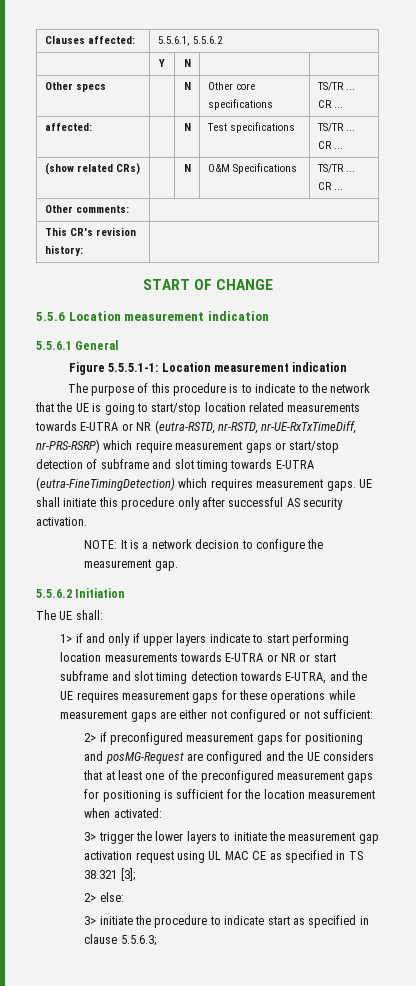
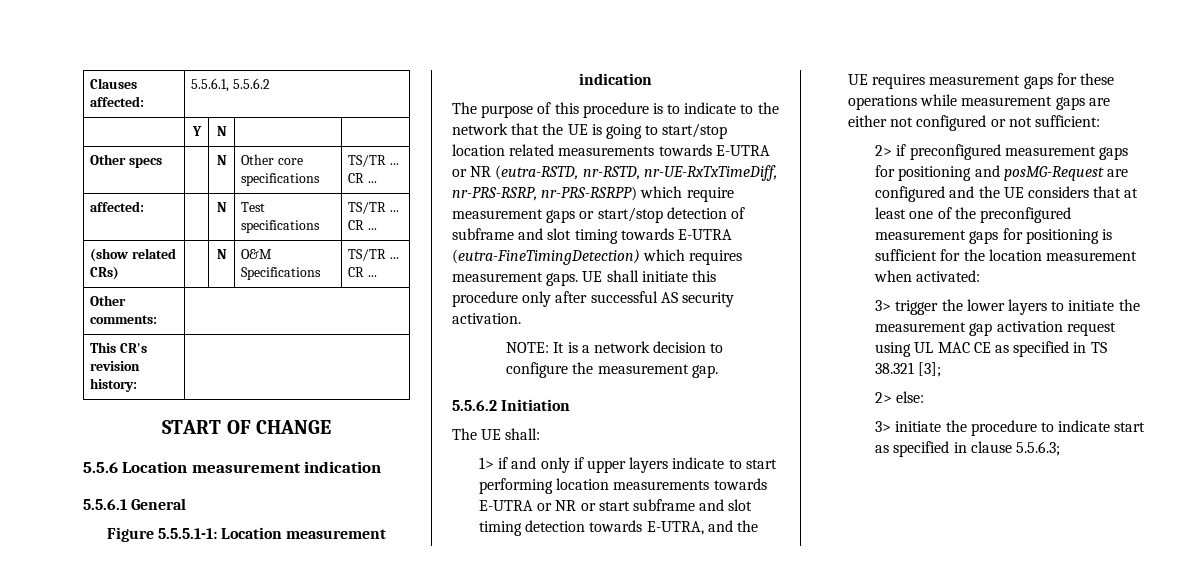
- The purpose of this procedure is to indicate to the network that the UE is going to start/stop location related measurements towards E-UTRA or NR (eutra-RSTD, nr-RSTD, nr-UE-RxTxTimeDiff, nr-PRS-RSRP) which require measurement gaps or start/stop detection of subframe and slot timing towards E-UTRA (eutra-FineTimingDetection) which requires measurement gaps.
+ The purpose of this procedure is to indicate to the network that the UE is going to start/stop location related measurements towards E-UTRA or NR (eutra-RSTD, nr-RSTD, nr-UE-RxTxTimeDiff, nr-PRS-RSRP, nr-PRS-RSRPP) which require measurement gaps or start/stop detection of subframe and slot timing towards E-UTRA (eutra-FineTimingDetection) which requires measurement gaps.

